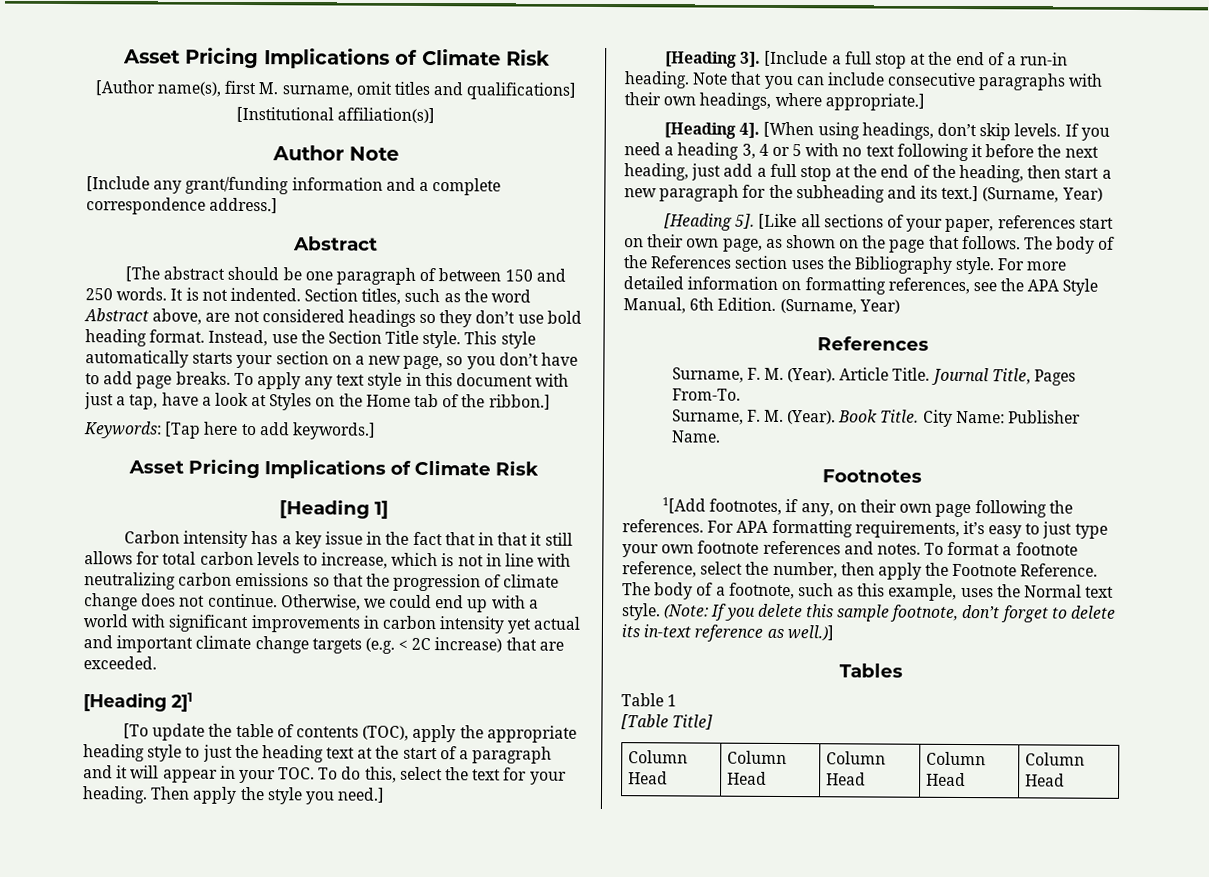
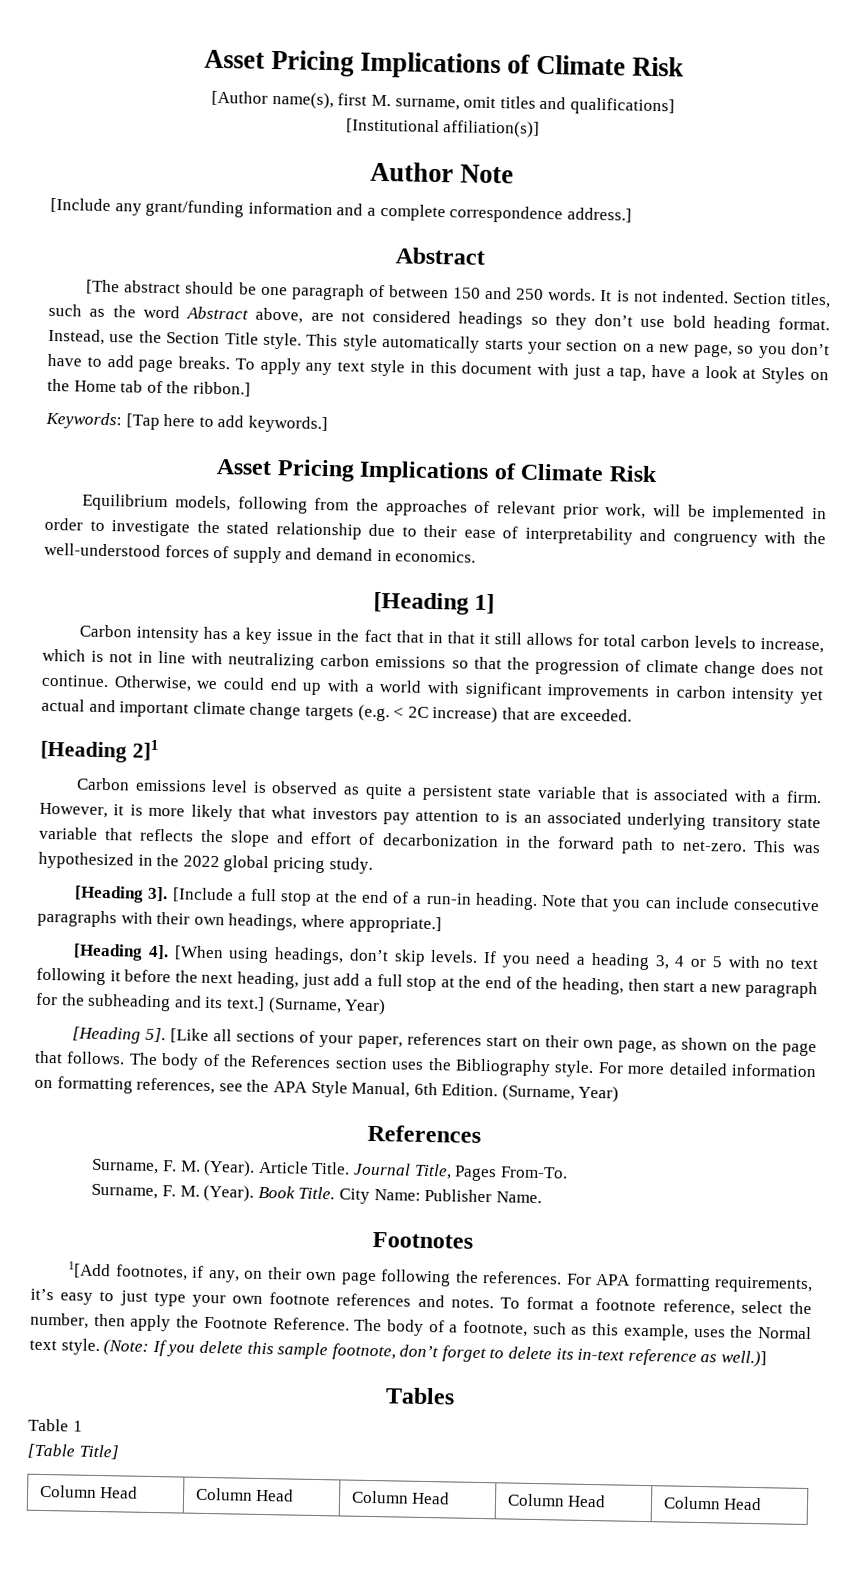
+ Equilibrium models, following from the approaches of relevant prior work, will be implemented in order to investigate the stated relationship due to their ease of interpretability and congruency with the well-understood forces of supply and demand in economics.
- [To update the table of contents (TOC), apply the appropriate heading style to just the heading text at the start of a paragraph and it will appear in your TOC. To do this, select the text for your heading. Then apply the style you need.]
+ Carbon emissions level is observed as quite a persistent state variable that is associated with a firm. However, it is more likely that what investors pay attention to is an associated underlying transitory state variable that reflects the slope and effort of decarbonization in the forward path to net-zero. This was hypothesized in the 2022 global pricing study.

